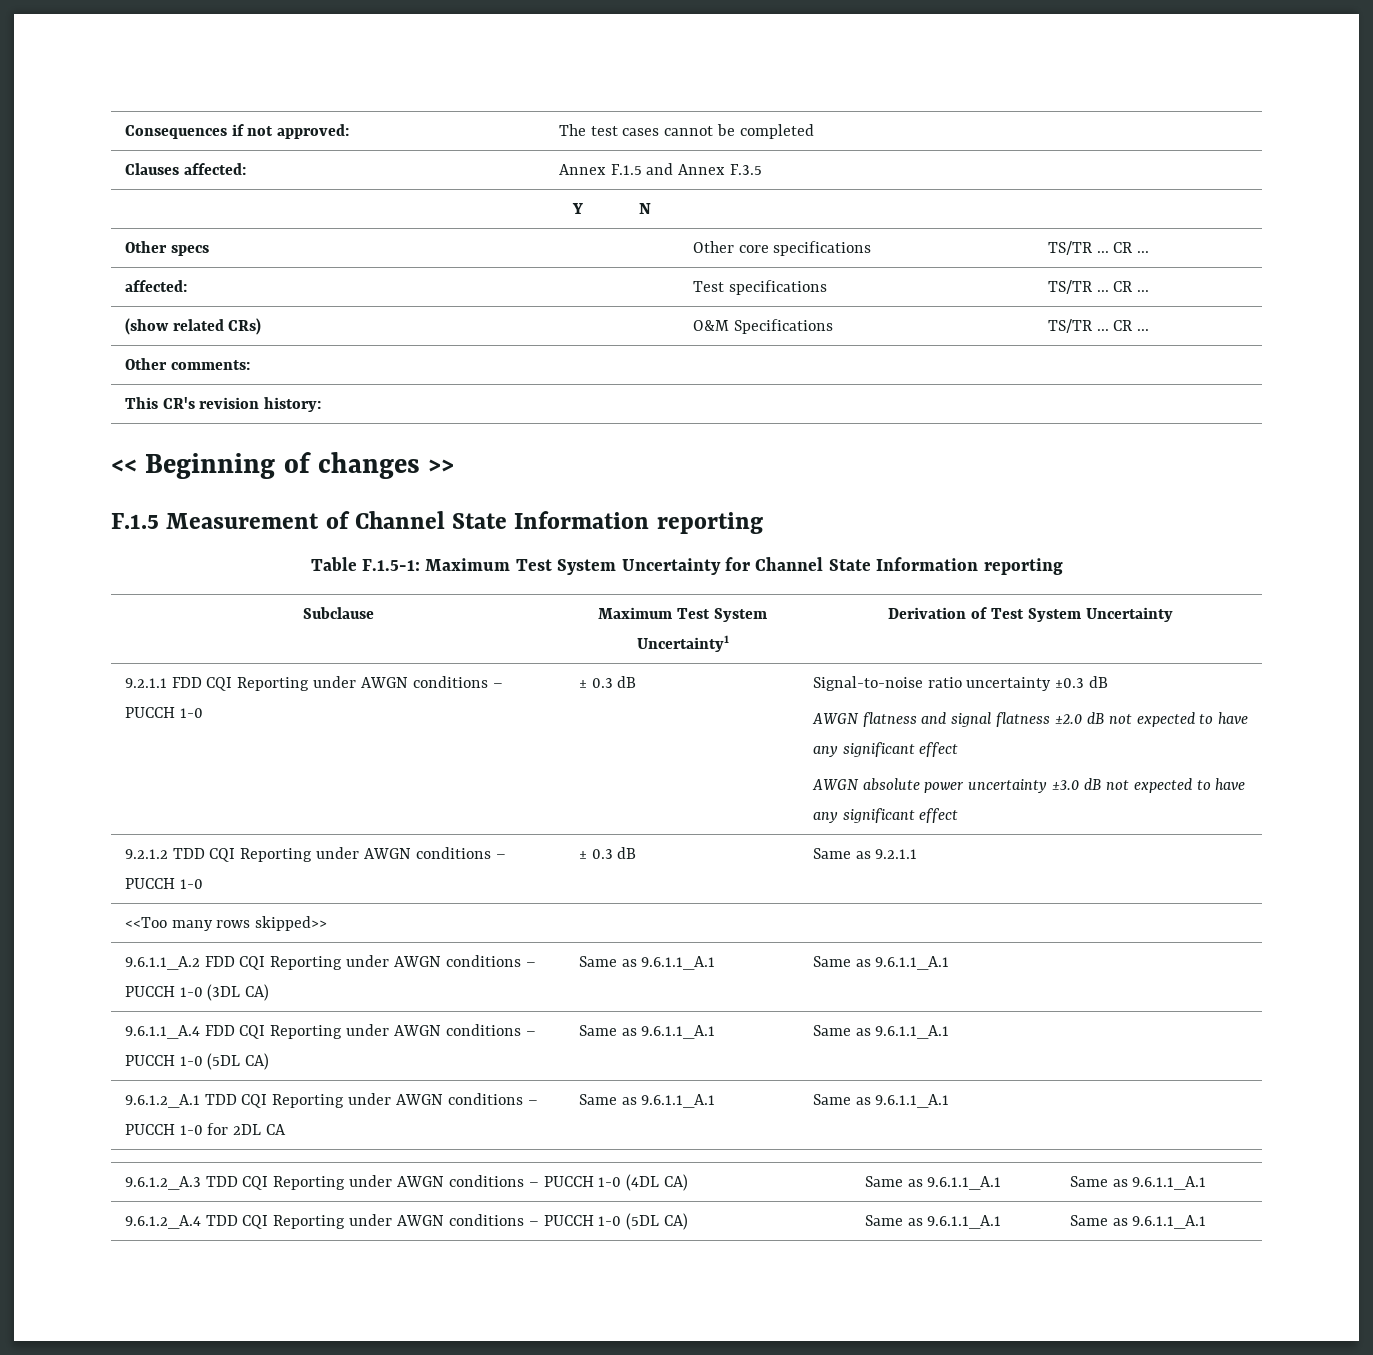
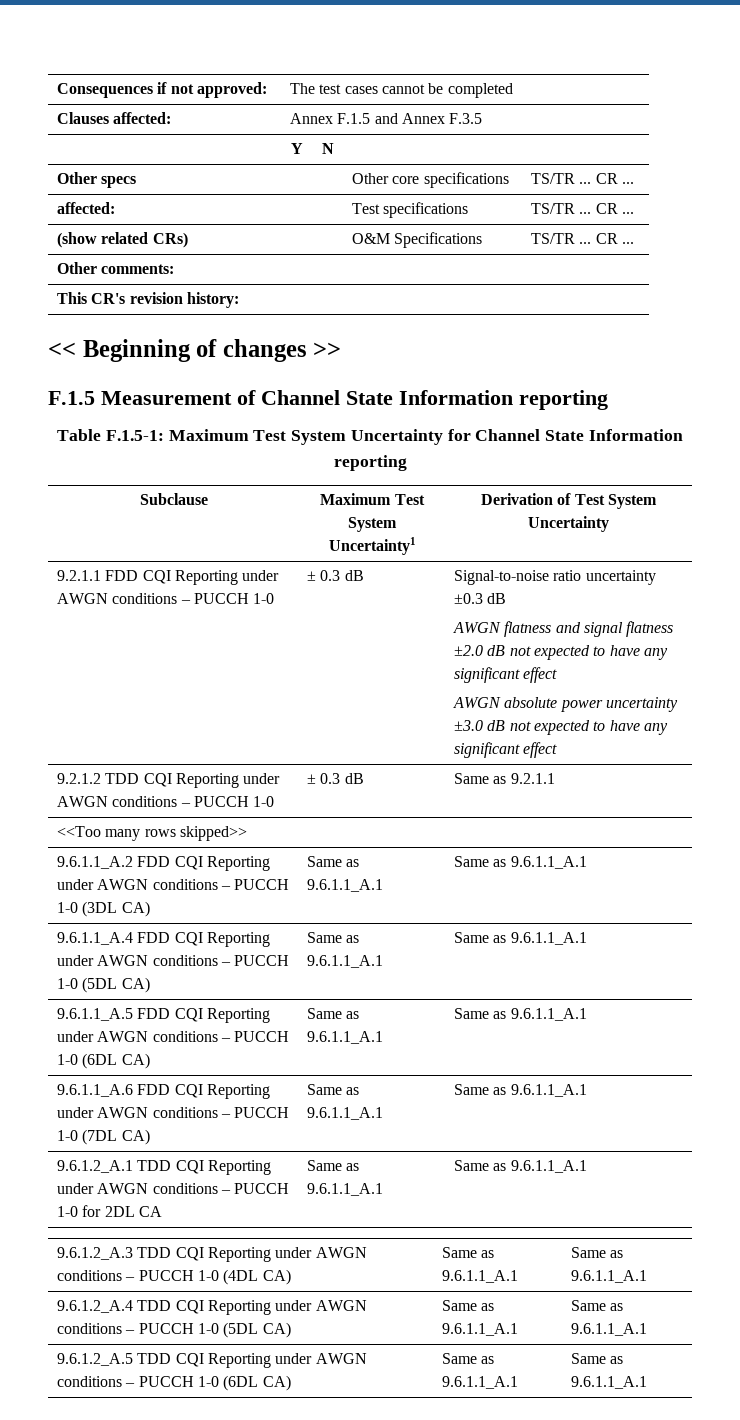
+ 9.6.1.1_A.5 FDD CQI Reporting under AWGN conditions – PUCCH 1-0 (6DL CA) | Same as 9.6.1.1_A.1 | Same as 9.6.1.1_A.1
+ 9.6.1.1_A.6 FDD CQI Reporting under AWGN conditions – PUCCH 1-0 (7DL CA) | Same as 9.6.1.1_A.1 | Same as 9.6.1.1_A.1
+ 9.6.1.2_A.5 TDD CQI Reporting under AWGN conditions – PUCCH 1-0 (6DL CA) | Same as 9.6.1.1_A.1 | Same as 9.6.1.1_A.1

